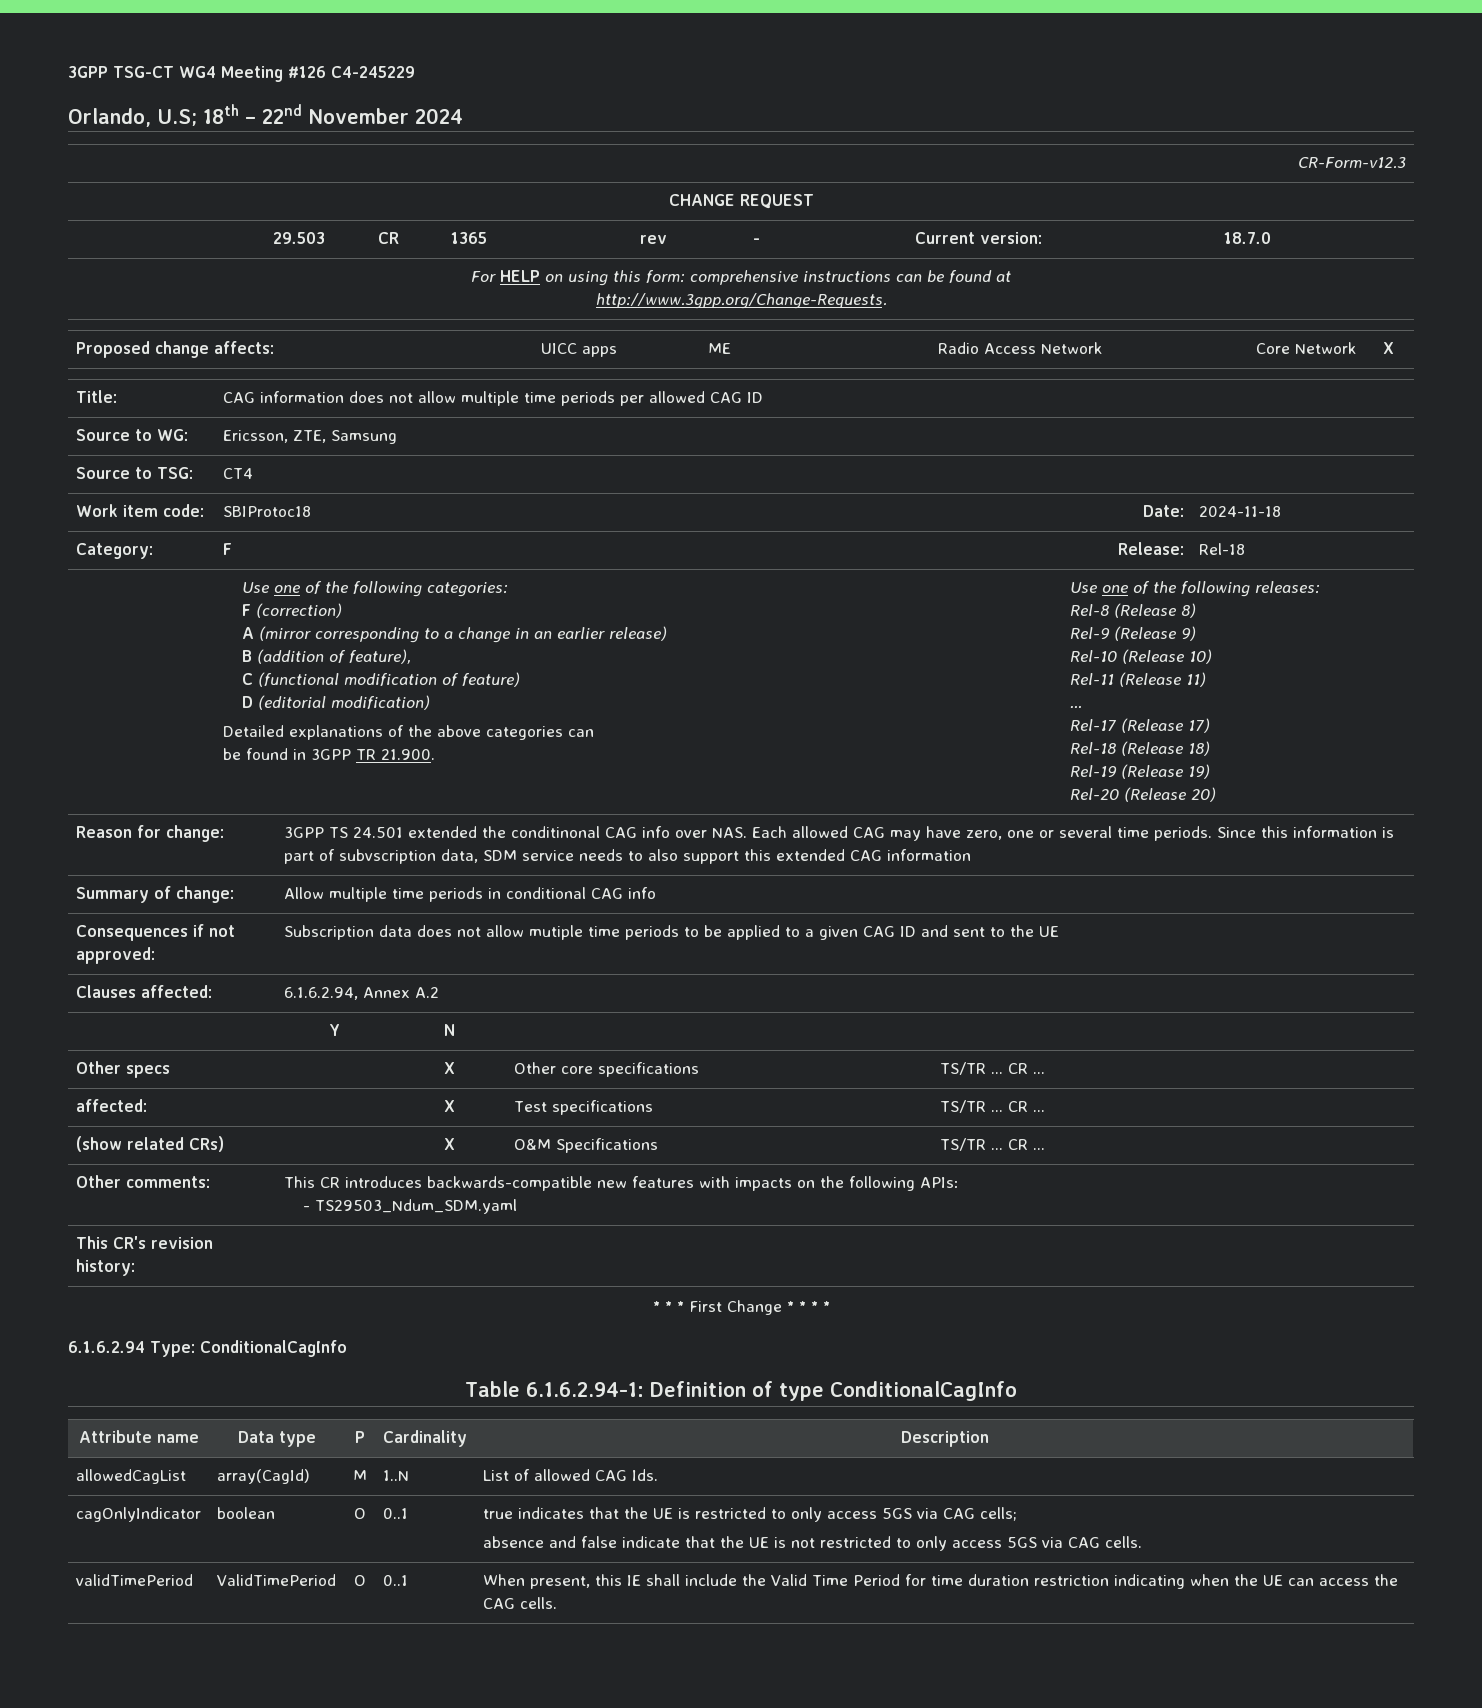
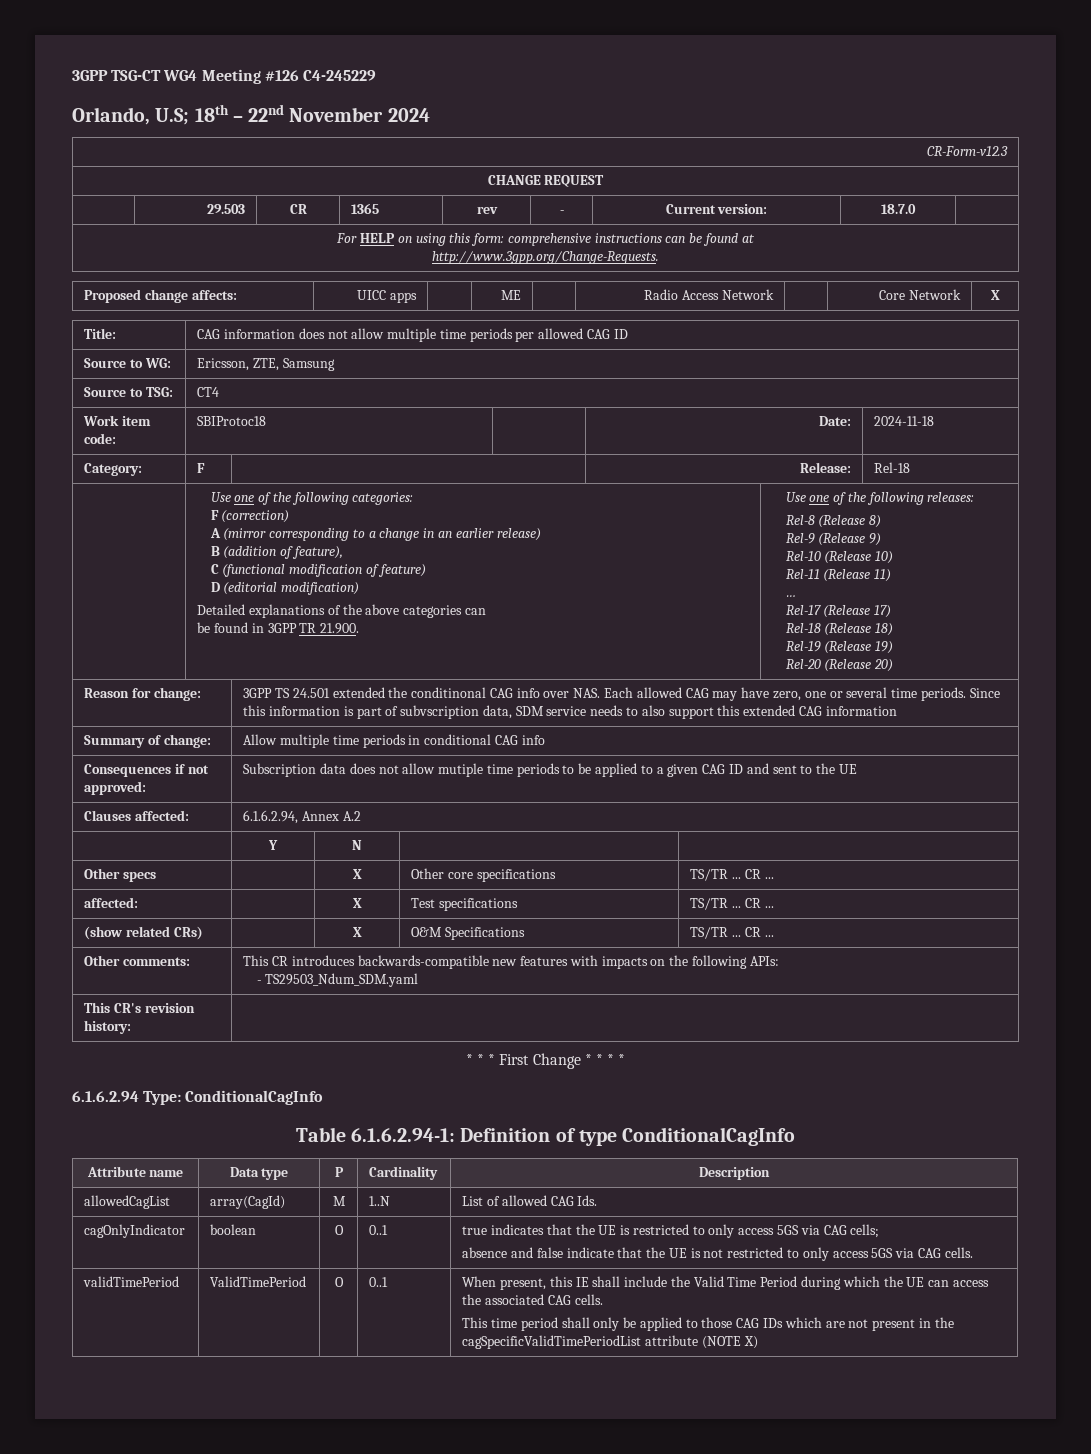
- When present, this IE shall include the Valid Time Period for time duration restriction indicating when the UE can access the CAG cells.
+ When present, this IE shall include the Valid Time Period during which the UE can access the associated CAG cells.
+ This time period shall only be applied to those CAG IDs which are not present in the cagSpecificValidTimePeriodList attribute (NOTE X)

